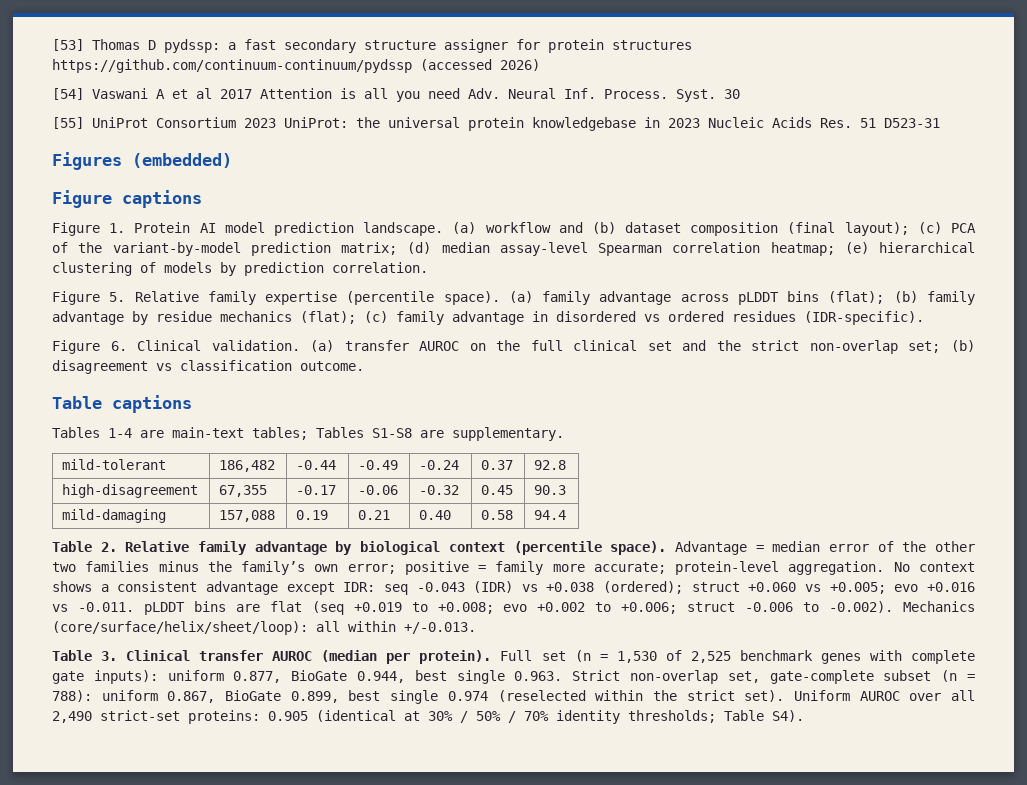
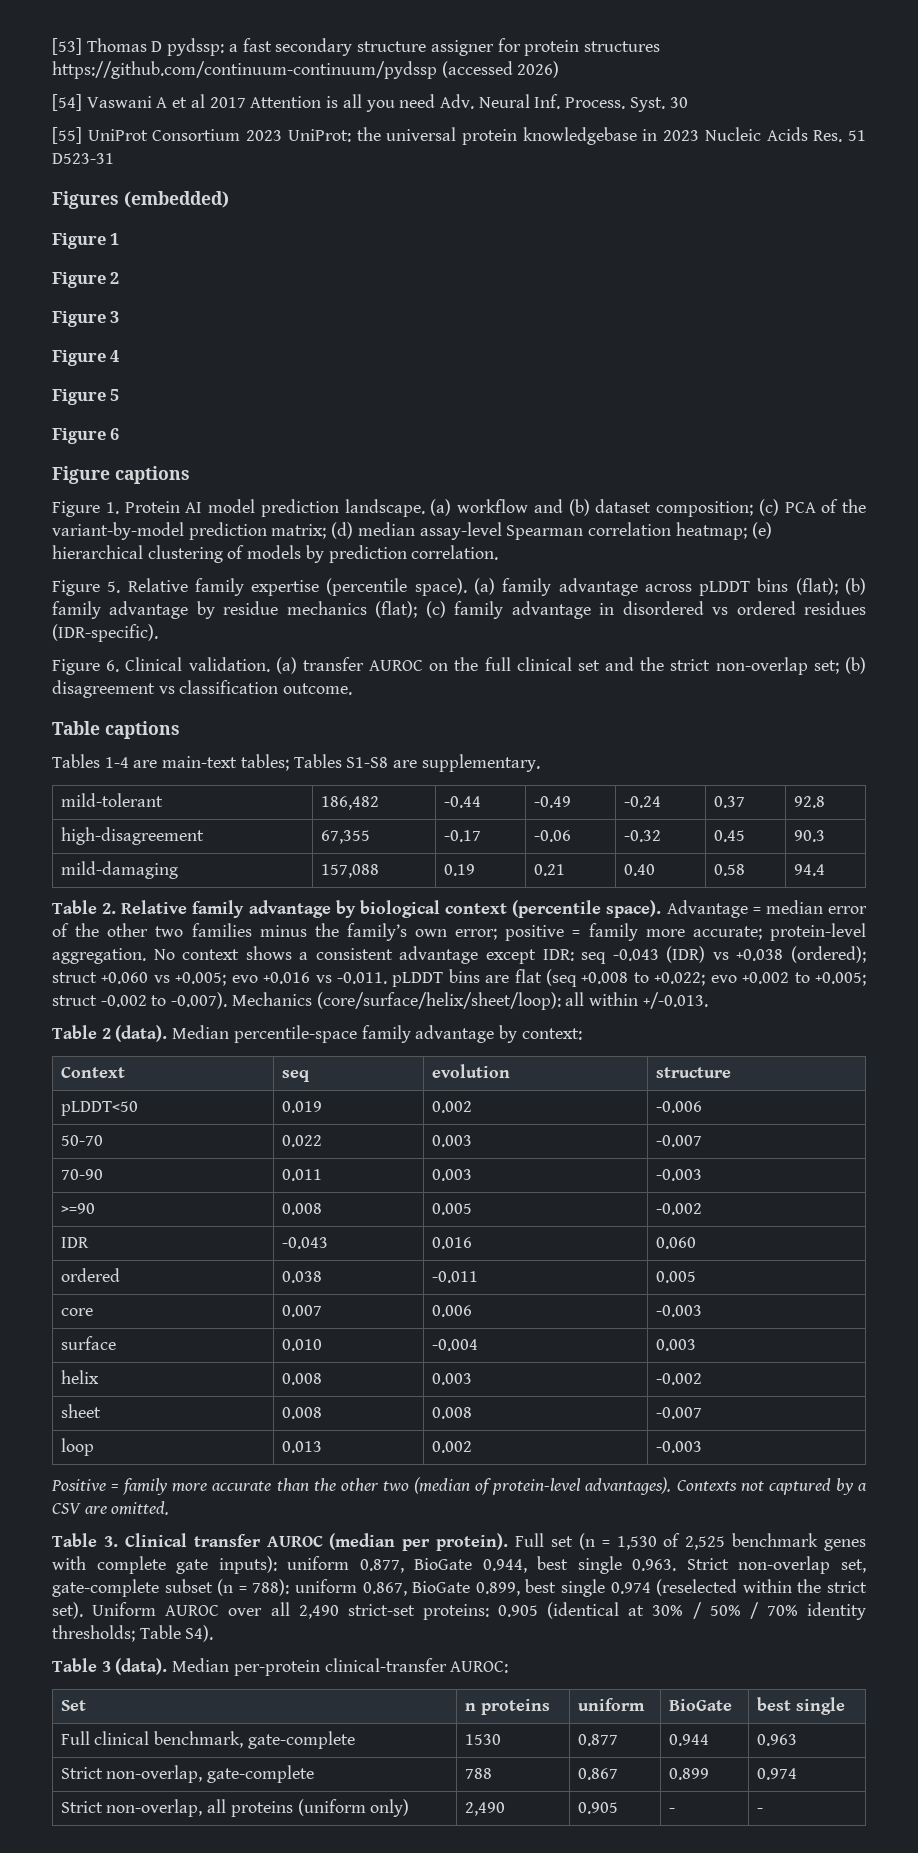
+ Figure 1
+ Figure 2
+ Figure 3
+ Figure 4
+ Figure 5
+ Figure 6
- (a) workflow and (b) dataset composition (final layout); (c) PCA of the variant-by-model prediction matrix; (d) median assay-level Spearman correlation heatmap; (e) hierarchical clustering of models by prediction correlation.
+ (a) workflow and (b) dataset composition; (c) PCA of the variant-by-model prediction matrix; (d) median assay-level Spearman correlation heatmap; (e) hierarchical clustering of models by prediction correlation.
- No context shows a consistent advantage except IDR: seq -0.043 (IDR) vs +0.038 (ordered); struct +0.060 vs +0.005; evo +0.016 vs -0.011. pLDDT bins are flat (seq +0.019 to +0.008; evo +0.002 to +0.006; struct -0.006 to -0.002). Mechanics (core/surface/helix/sheet/loop): all within +/-0.013.
+ No context shows a consistent advantage except IDR: seq -0.043 (IDR) vs +0.038 (ordered); struct +0.060 vs +0.005; evo +0.016 vs -0.011. pLDDT bins are flat (seq +0.008 to +0.022; evo +0.002 to +0.005; struct -0.002 to -0.007). Mechanics (core/surface/helix/sheet/loop): all within +/-0.013.
+ Table 2 (data). Median percentile-space family advantage by context:
+ Context | seq | evolution | structure
+ pLDDT<50 | 0.019 | 0.002 | -0.006
+ 50-70 | 0.022 | 0.003 | -0.007
+ 70-90 | 0.011 | 0.003 | -0.003
+ >=90 | 0.008 | 0.005 | -0.002
+ IDR | -0.043 | 0.016 | 0.060
+ ordered | 0.038 | -0.011 | 0.005
+ core | 0.007 | 0.006 | -0.003
+ surface | 0.010 | -0.004 | 0.003
+ helix | 0.008 | 0.003 | -0.002
+ sheet | 0.008 | 0.008 | -0.007
+ loop | 0.013 | 0.002 | -0.003
+ Positive = family more accurate than the other two (median of protein-level advantages). Contexts not captured by a CSV are omitted.
+ Table 3 (data). Median per-protein clinical-transfer AUROC:
+ Set | n proteins | uniform | BioGate | best single
+ Full clinical benchmark, gate-complete | 1530 | 0.877 | 0.944 | 0.963
+ Strict non-overlap, gate-complete | 788 | 0.867 | 0.899 | 0.974
+ Strict non-overlap, all proteins (uniform only) | 2,490 | 0.905 | - | -

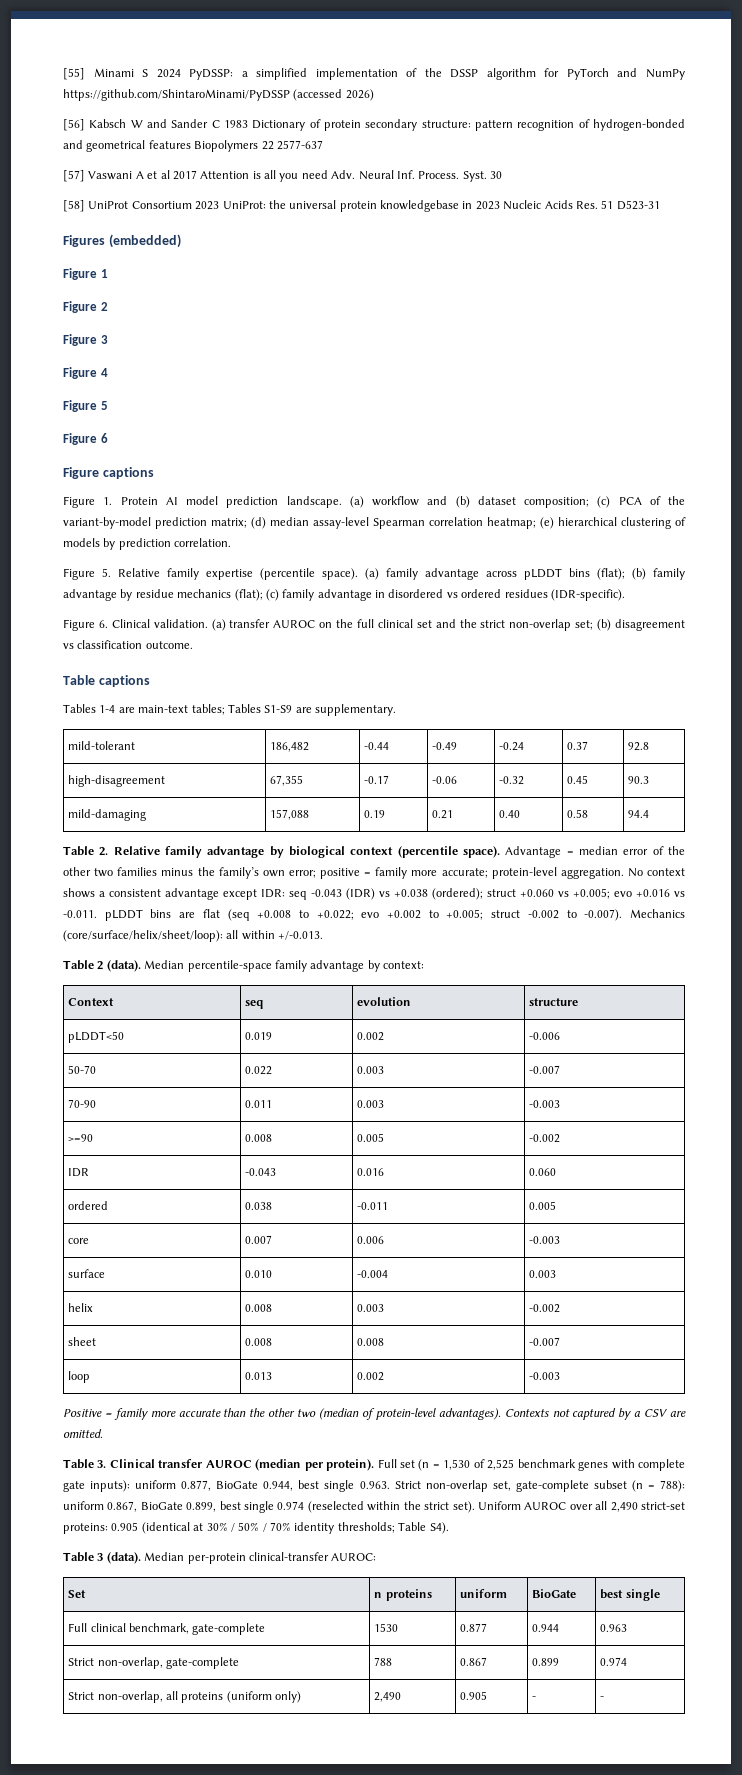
- [53] Thomas D pydssp: a fast secondary structure assigner for protein structures https://github.com/continuum-continuum/pydssp (accessed 2026)
- [54] Vaswani A et al 2017 Attention is all you need Adv. Neural Inf. Process.
+ [55] Minami S 2024 PyDSSP: a simplified implementation of the DSSP algorithm for PyTorch and NumPy https://github.com/ShintaroMinami/PyDSSP (accessed 2026)
+ [56] Kabsch W and Sander C 1983 Dictionary of protein secondary structure: pattern recognition of hydrogen-bonded and geometrical features Biopolymers 22 2577-637
+ [57] Vaswani A et al 2017 Attention is all you need Adv. Neural Inf. Process.
- [55] UniProt Consortium 2023 UniProt: the universal protein knowledgebase in 2023 Nucleic Acids Res. 51 D523-31
+ [58] UniProt Consortium 2023 UniProt: the universal protein knowledgebase in 2023 Nucleic Acids Res. 51 D523-31
- Tables 1-4 are main-text tables; Tables S1-S8 are supplementary.
+ Tables 1-4 are main-text tables; Tables S1-S9 are supplementary.

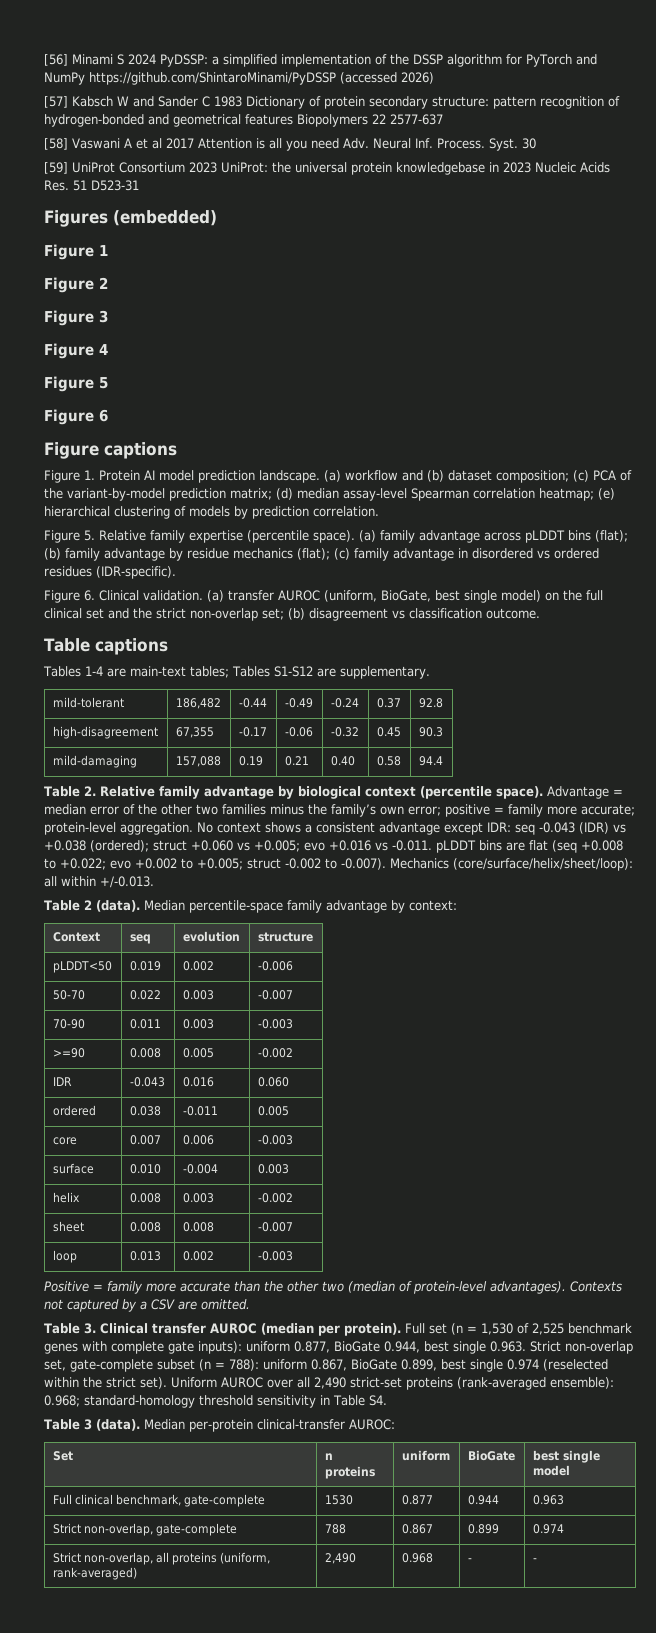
- [55] Minami S 2024 PyDSSP: a simplified implementation of the DSSP algorithm for PyTorch and NumPy https://github.com/ShintaroMinami/PyDSSP (accessed 2026)
+ [56] Minami S 2024 PyDSSP: a simplified implementation of the DSSP algorithm for PyTorch and NumPy https://github.com/ShintaroMinami/PyDSSP (accessed 2026)
- [56] Kabsch W and Sander C 1983 Dictionary of protein secondary structure: pattern recognition of hydrogen-bonded and geometrical features Biopolymers 22 2577-637
+ [57] Kabsch W and Sander C 1983 Dictionary of protein secondary structure: pattern recognition of hydrogen-bonded and geometrical features Biopolymers 22 2577-637
- [57] Vaswani A et al 2017 Attention is all you need Adv. Neural Inf. Process.
+ [58] Vaswani A et al 2017 Attention is all you need Adv. Neural Inf. Process.
- [58] UniProt Consortium 2023 UniProt: the universal protein knowledgebase in 2023 Nucleic Acids Res. 51 D523-31
+ [59] UniProt Consortium 2023 UniProt: the universal protein knowledgebase in 2023 Nucleic Acids Res. 51 D523-31
- (a) transfer AUROC on the full clinical set and the strict non-overlap set; (b) disagreement vs classification outcome.
+ (a) transfer AUROC (uniform, BioGate, best single model) on the full clinical set and the strict non-overlap set; (b) disagreement vs classification outcome.
- Tables 1-4 are main-text tables; Tables S1-S9 are supplementary.
+ Tables 1-4 are main-text tables; Tables S1-S12 are supplementary.
- Uniform AUROC over all 2,490 strict-set proteins: 0.905 (identical at 30% / 50% / 70% identity thresholds; Table S4).
+ Uniform AUROC over all 2,490 strict-set proteins (rank-averaged ensemble): 0.968; standard-homology threshold sensitivity in Table S4.
- Set | n proteins | uniform | BioGate | best single
+ Set | n proteins | uniform | BioGate | best single model
- Strict non-overlap, all proteins (uniform only) | 2,490 | 0.905 | - | -
+ Strict non-overlap, all proteins (uniform, rank-averaged) | 2,490 | 0.968 | - | -

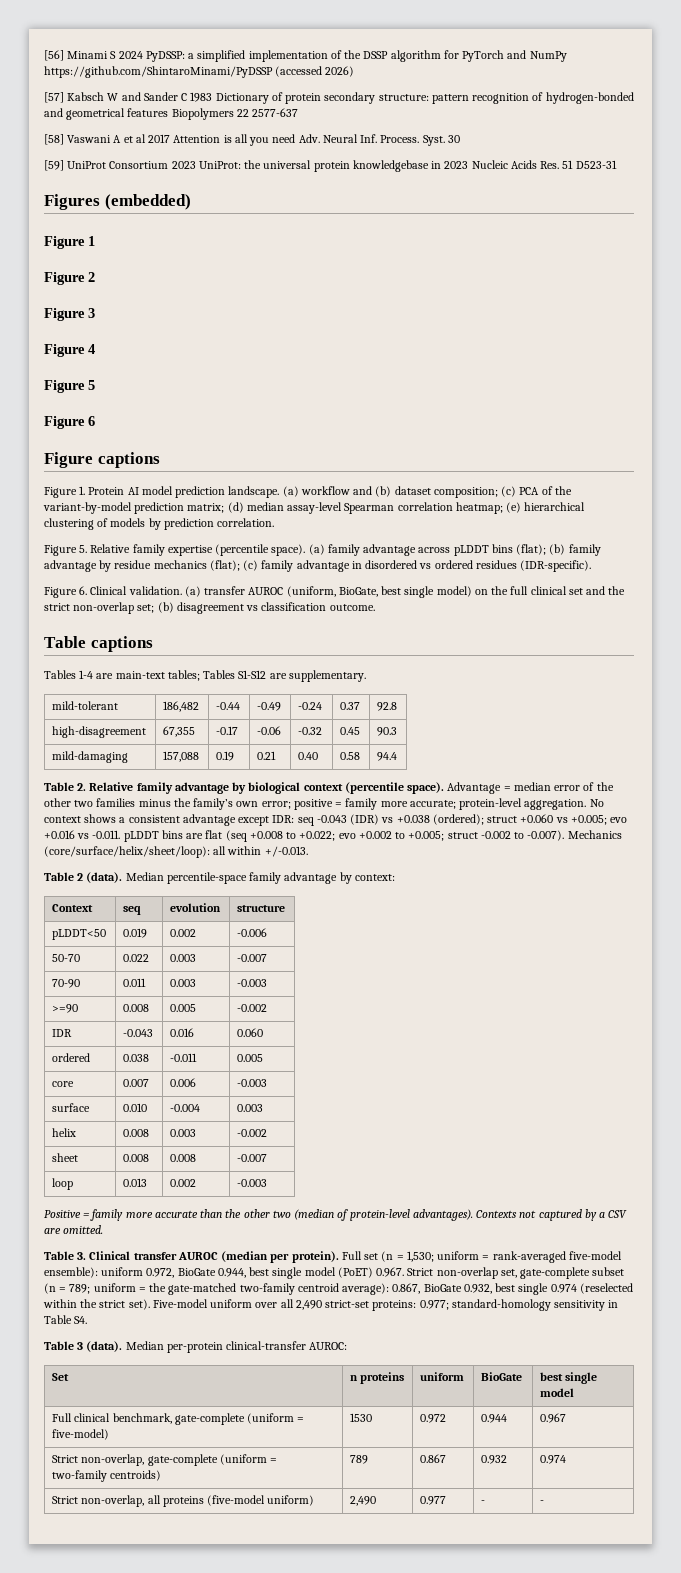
- Full set (n = 1,530 of 2,525 benchmark genes with complete gate inputs): uniform 0.877, BioGate 0.944, best single 0.963. Strict non-overlap set, gate-complete subset (n = 788): uniform 0.867, BioGate 0.899, best single 0.974 (reselected within the strict set).
+ Full set (n = 1,530; uniform = rank-averaged five-model ensemble): uniform 0.972, BioGate 0.944, best single model (PoET) 0.967. Strict non-overlap set, gate-complete subset (n = 789; uniform = the gate-matched two-family centroid average): 0.867, BioGate 0.932, best single 0.974 (reselected within the strict set).
- Uniform AUROC over all 2,490 strict-set proteins (rank-averaged ensemble): 0.968; standard-homology threshold sensitivity in Table S4.
+ Five-model uniform over all 2,490 strict-set proteins: 0.977; standard-homology sensitivity in Table S4.
- Full clinical benchmark, gate-complete | 1530 | 0.877 | 0.944 | 0.963
+ Full clinical benchmark, gate-complete (uniform = five-model) | 1530 | 0.972 | 0.944 | 0.967
- Strict non-overlap, gate-complete | 788 | 0.867 | 0.899 | 0.974
+ Strict non-overlap, gate-complete (uniform = two-family centroids) | 789 | 0.867 | 0.932 | 0.974
- Strict non-overlap, all proteins (uniform, rank-averaged) | 2,490 | 0.968 | - | -
+ Strict non-overlap, all proteins (five-model uniform) | 2,490 | 0.977 | - | -

